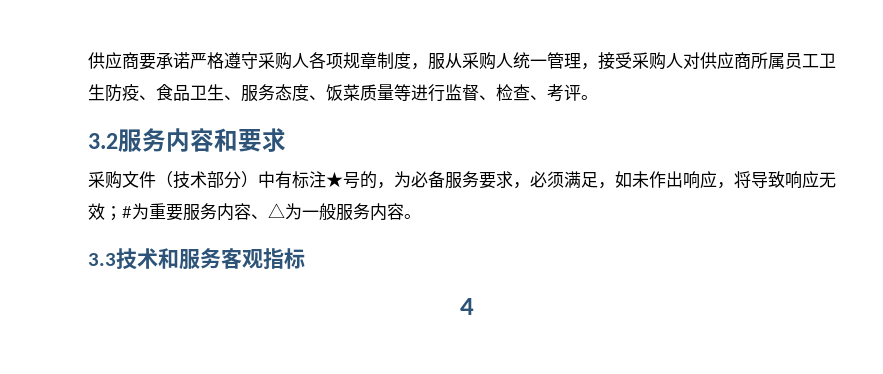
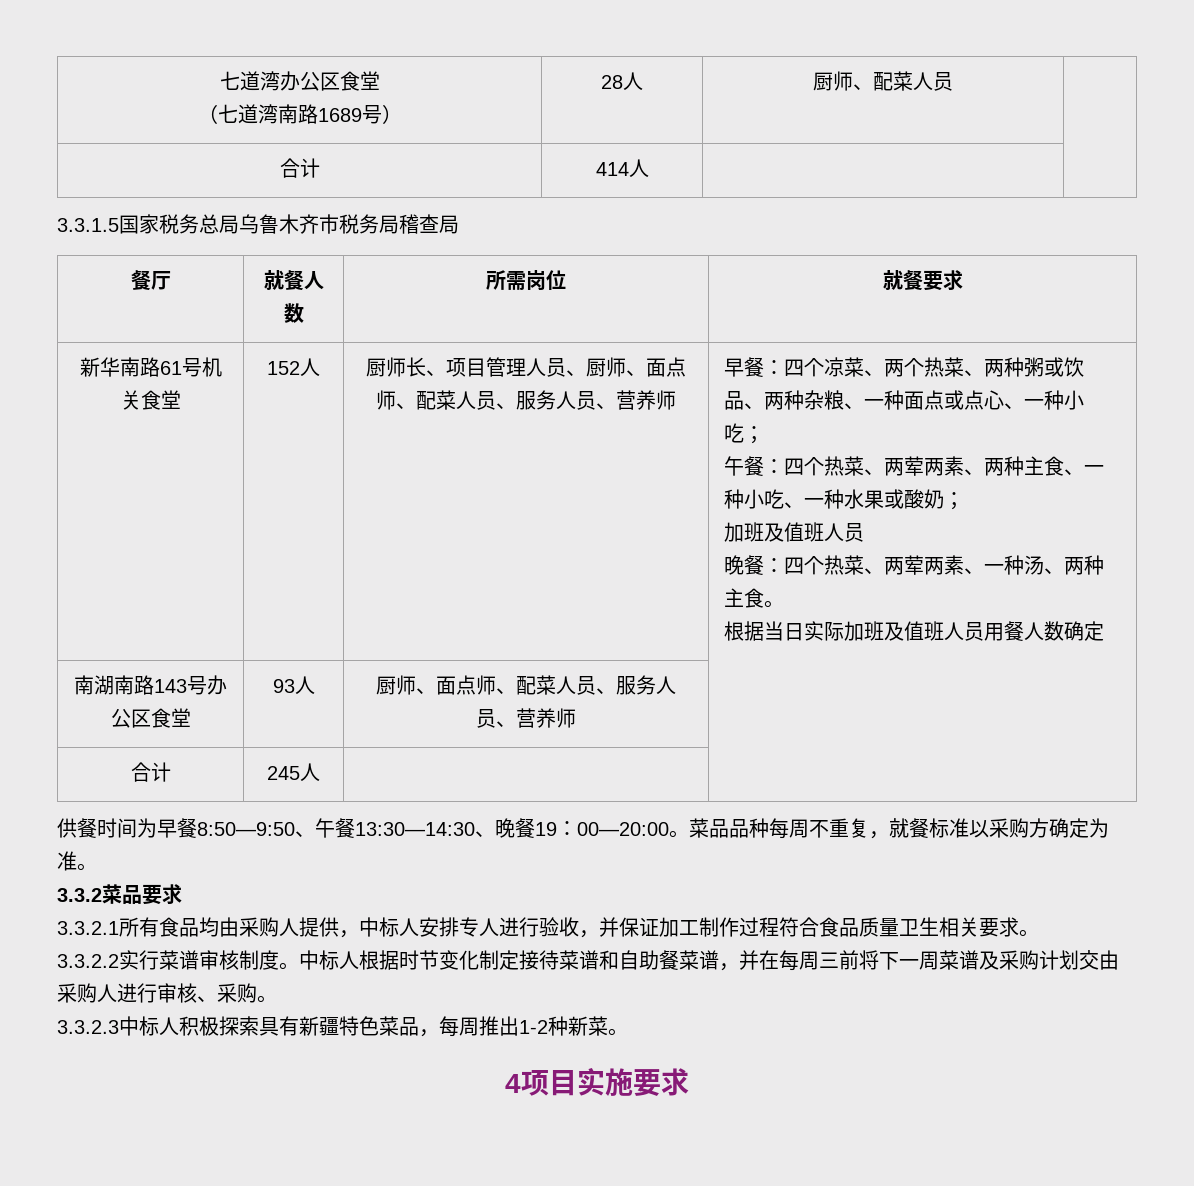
- 供应商要承诺严格遵守采购人各项规章制度，服从采购人统一管理，接受采购人对供应商所属员工卫生防疫、食品卫生、服务态度、饭菜质量等进行监督、检查、考评。
- 3.2服务内容和要求
- 采购文件（技术部分）中有标注★号的，为必备服务要求，必须满足，如未作出响应，将导致响应无效；#为重要服务内容、△为一般服务内容。
- 3.3技术和服务客观指标
- 4
+ 七道湾办公区食堂
+ （七道湾南路1689号） | 28人 | 厨师、配菜人员 |
+ 合计 | 414人 | |
+ 3.3.1.5国家税务总局乌鲁木齐市税务局稽查局
+ 餐厅 | 就餐人数 | 所需岗位 | 就餐要求
+ 新华南路61号机关食堂 | 152人 | 厨师长、项目管理人员、厨师、面点师、配菜人员、服务人员、营养师 | 早餐：四个凉菜、两个热菜、两种粥或饮品、两种杂粮、一种面点或点心、一种小吃；
+ 午餐：四个热菜、两荤两素、两种主食、一种小吃、一种水果或酸奶；
+ 加班及值班人员
+ 晚餐：四个热菜、两荤两素、一种汤、两种主食。
+ 根据当日实际加班及值班人员用餐人数确定
+ 南湖南路143号办公区食堂 | 93人 | 厨师、面点师、配菜人员、服务人员、营养师 |
+ 合计 | 245人 | |
+ 供餐时间为早餐8:50—9:50、午餐13:30—14:30、晚餐19：00—20:00。菜品品种每周不重复，就餐标准以采购方确定为准。
+ 3.3.2菜品要求
+ 3.3.2.1所有食品均由采购人提供，中标人安排专人进行验收，并保证加工制作过程符合食品质量卫生相关要求。
+ 3.3.2.2实行菜谱审核制度。中标人根据时节变化制定接待菜谱和自助餐菜谱，并在每周三前将下一周菜谱及采购计划交由采购人进行审核、采购。
+ 3.3.2.3中标人积极探索具有新疆特色菜品，每周推出1-2种新菜。
+ 4项目实施要求

